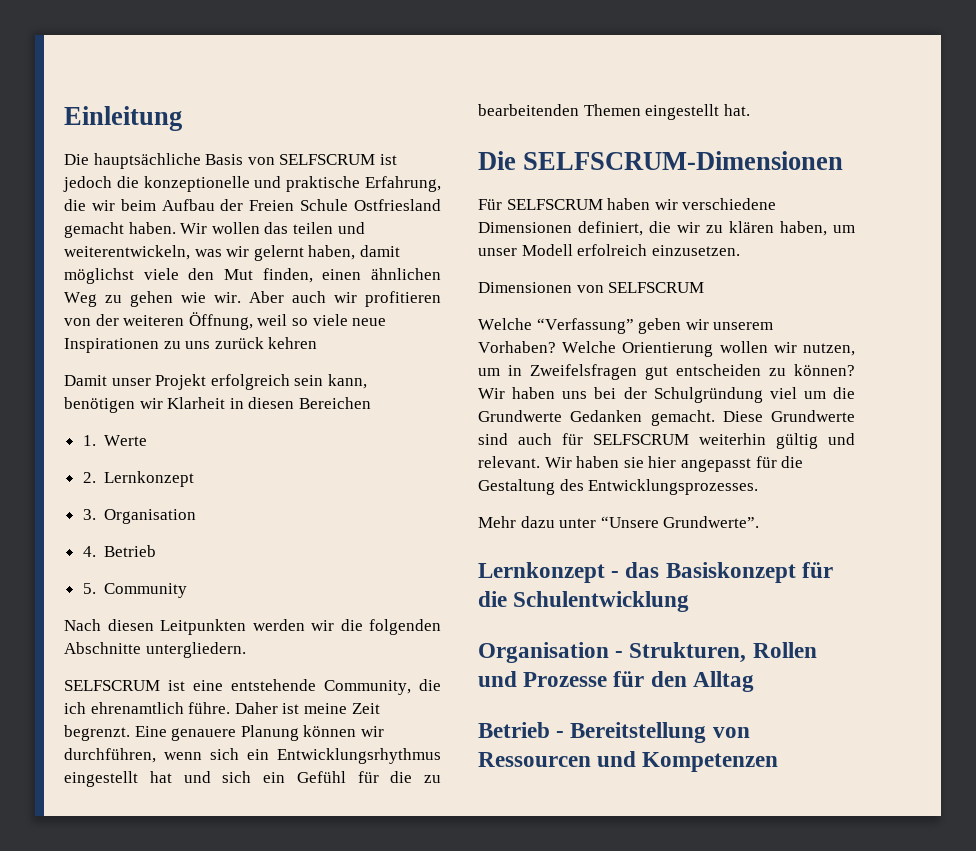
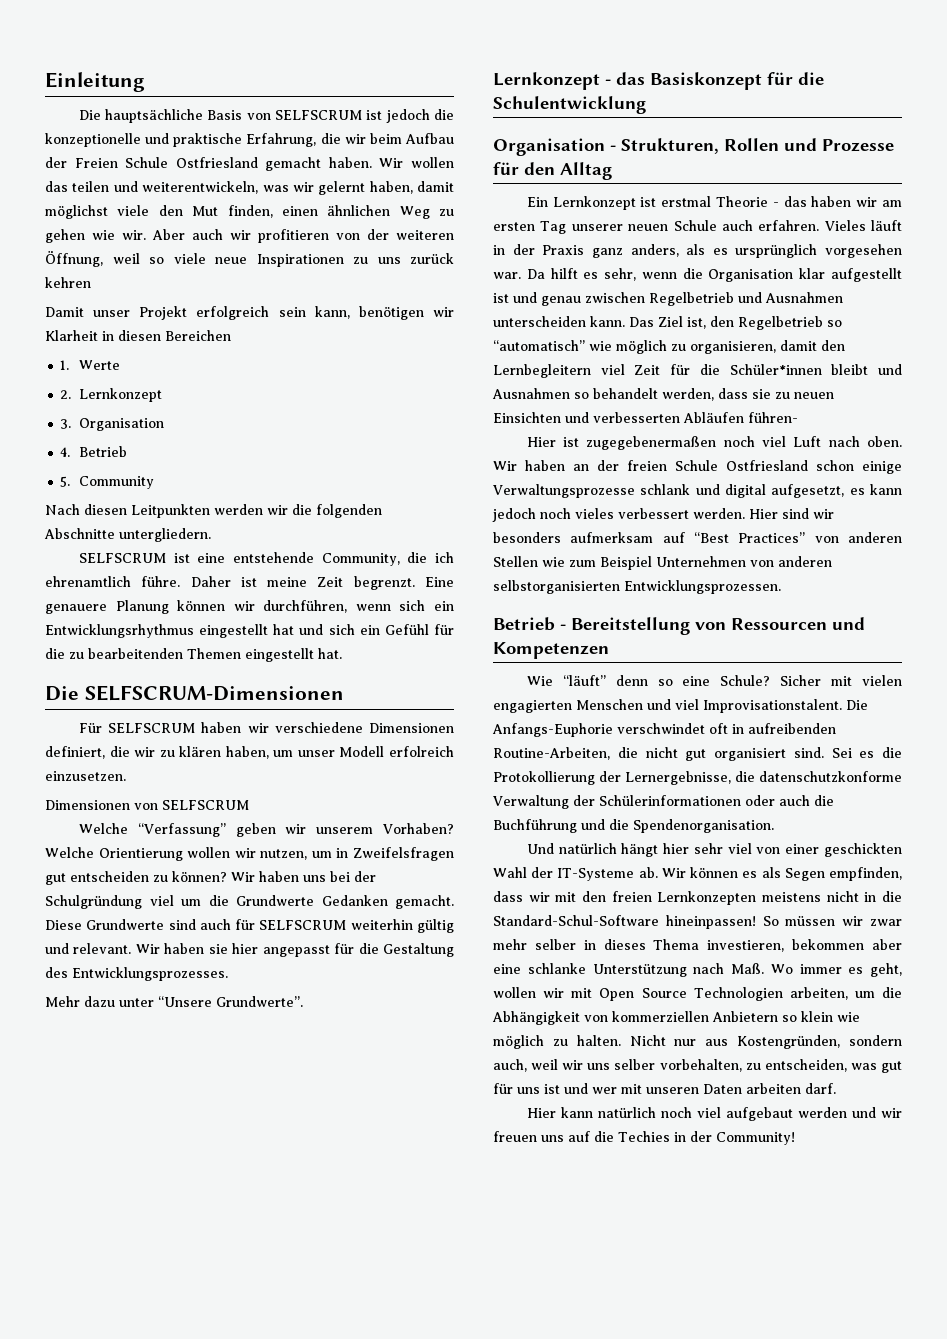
+ Ein Lernkonzept ist erstmal Theorie - das haben wir am ersten Tag unserer neuen Schule auch erfahren. Vieles läuft in der Praxis ganz anders, als es ursprünglich vorgesehen war. Da hilft es sehr, wenn die Organisation klar aufgestellt ist und genau zwischen Regelbetrieb und Ausnahmen unterscheiden kann. Das Ziel ist, den Regelbetrieb so “automatisch” wie möglich zu organisieren, damit den Lernbegleitern viel Zeit für die Schüler*innen bleibt und Ausnahmen so behandelt werden, dass sie zu neuen Einsichten und verbesserten Abläufen führen-
+ Hier ist zugegebenermaßen noch viel Luft nach oben. Wir haben an der freien Schule Ostfriesland schon einige Verwaltungsprozesse schlank und digital aufgesetzt, es kann jedoch noch vieles verbessert werden. Hier sind wir besonders aufmerksam auf “Best Practices” von anderen Stellen wie zum Beispiel Unternehmen von anderen selbstorganisierten Entwicklungsprozessen.
+ Wie “läuft” denn so eine Schule? Sicher mit vielen engagierten Menschen und viel Improvisationstalent. Die Anfangs-Euphorie verschwindet oft in aufreibenden Routine-Arbeiten, die nicht gut organisiert sind. Sei es die Protokollierung der Lernergebnisse, die datenschutzkonforme Verwaltung der Schülerinformationen oder auch die Buchführung und die Spendenorganisation.
+ Und natürlich hängt hier sehr viel von einer geschickten Wahl der IT-Systeme ab. Wir können es als Segen empfinden, dass wir mit den freien Lernkonzepten meistens nicht in die Standard-Schul-Software hineinpassen! So müssen wir zwar mehr selber in dieses Thema investieren, bekommen aber eine schlanke Unterstützung nach Maß. Wo immer es geht, wollen wir mit Open Source Technologien arbeiten, um die Abhängigkeit von kommerziellen Anbietern so klein wie möglich zu halten. Nicht nur aus Kostengründen, sondern auch, weil wir uns selber vorbehalten, zu entscheiden, was gut für uns ist und wer mit unseren Daten arbeiten darf.
+ Hier kann natürlich noch viel aufgebaut werden und wir freuen uns auf die Techies in der Community!

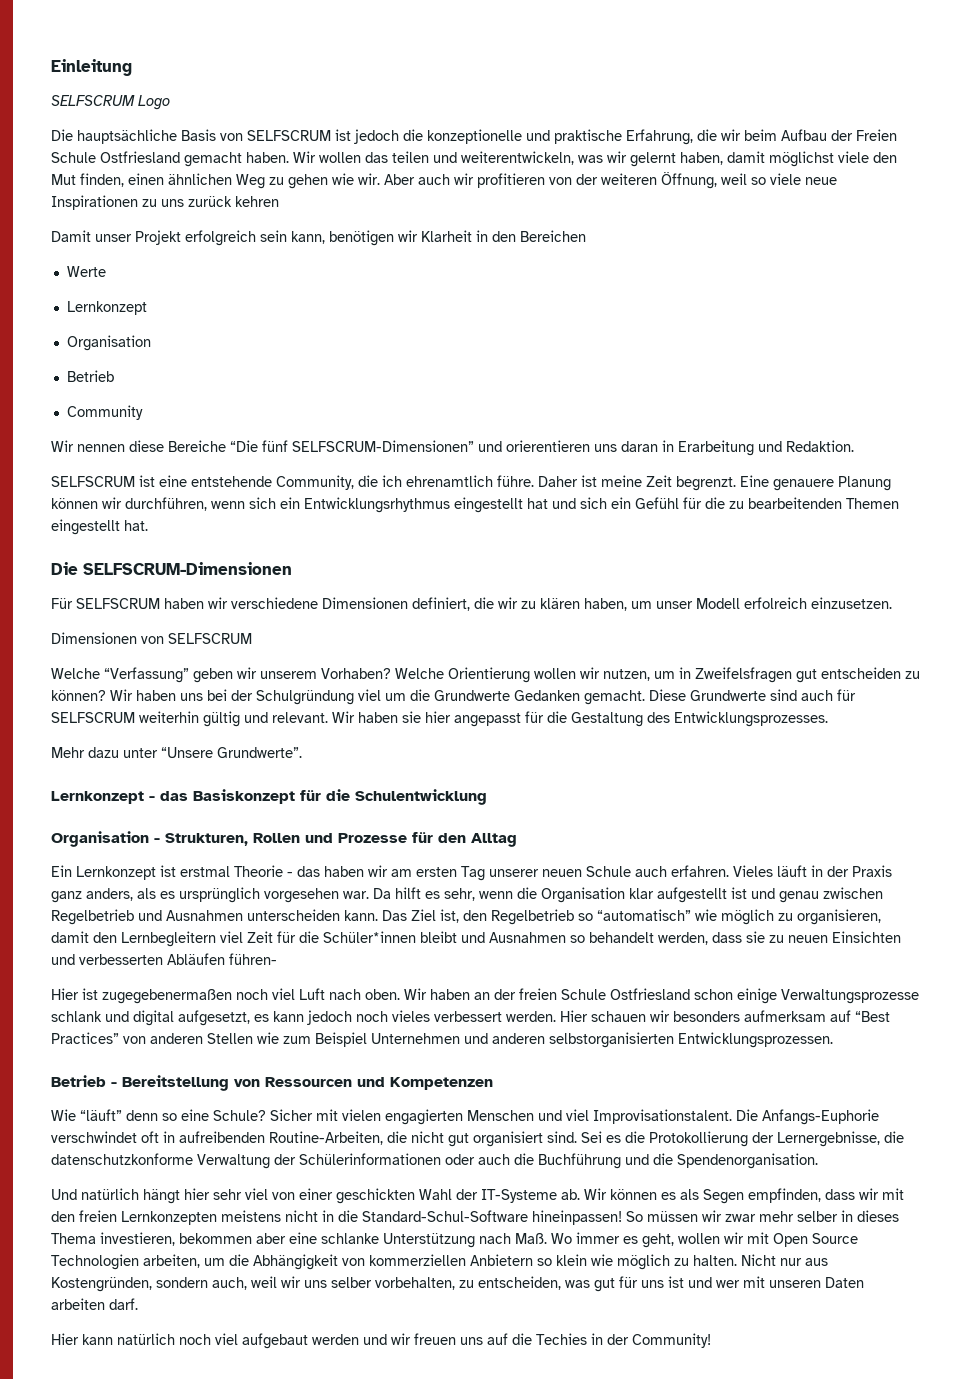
+ SELFSCRUM Logo
- Damit unser Projekt erfolgreich sein kann, benötigen wir Klarheit in diesen Bereichen
+ Damit unser Projekt erfolgreich sein kann, benötigen wir Klarheit in den Bereichen
- 1. Werte
- 2. Lernkonzept
- 3. Organisation
- 4. Betrieb
+ Werte
+ Lernkonzept
+ Organisation
+ Betrieb
- 5. Community
+ Community
- Nach diesen Leitpunkten werden wir die folgenden Abschnitte untergliedern.
+ Wir nennen diese Bereiche “Die fünf SELFSCRUM-Dimensionen” und orierentieren uns daran in Erarbeitung und Redaktion.
- Hier sind wir besonders aufmerksam auf “Best Practices” von anderen Stellen wie zum Beispiel Unternehmen von anderen selbstorganisierten Entwicklungsprozessen.
+ Hier schauen wir besonders aufmerksam auf “Best Practices” von anderen Stellen wie zum Beispiel Unternehmen und anderen selbstorganisierten Entwicklungsprozessen.

